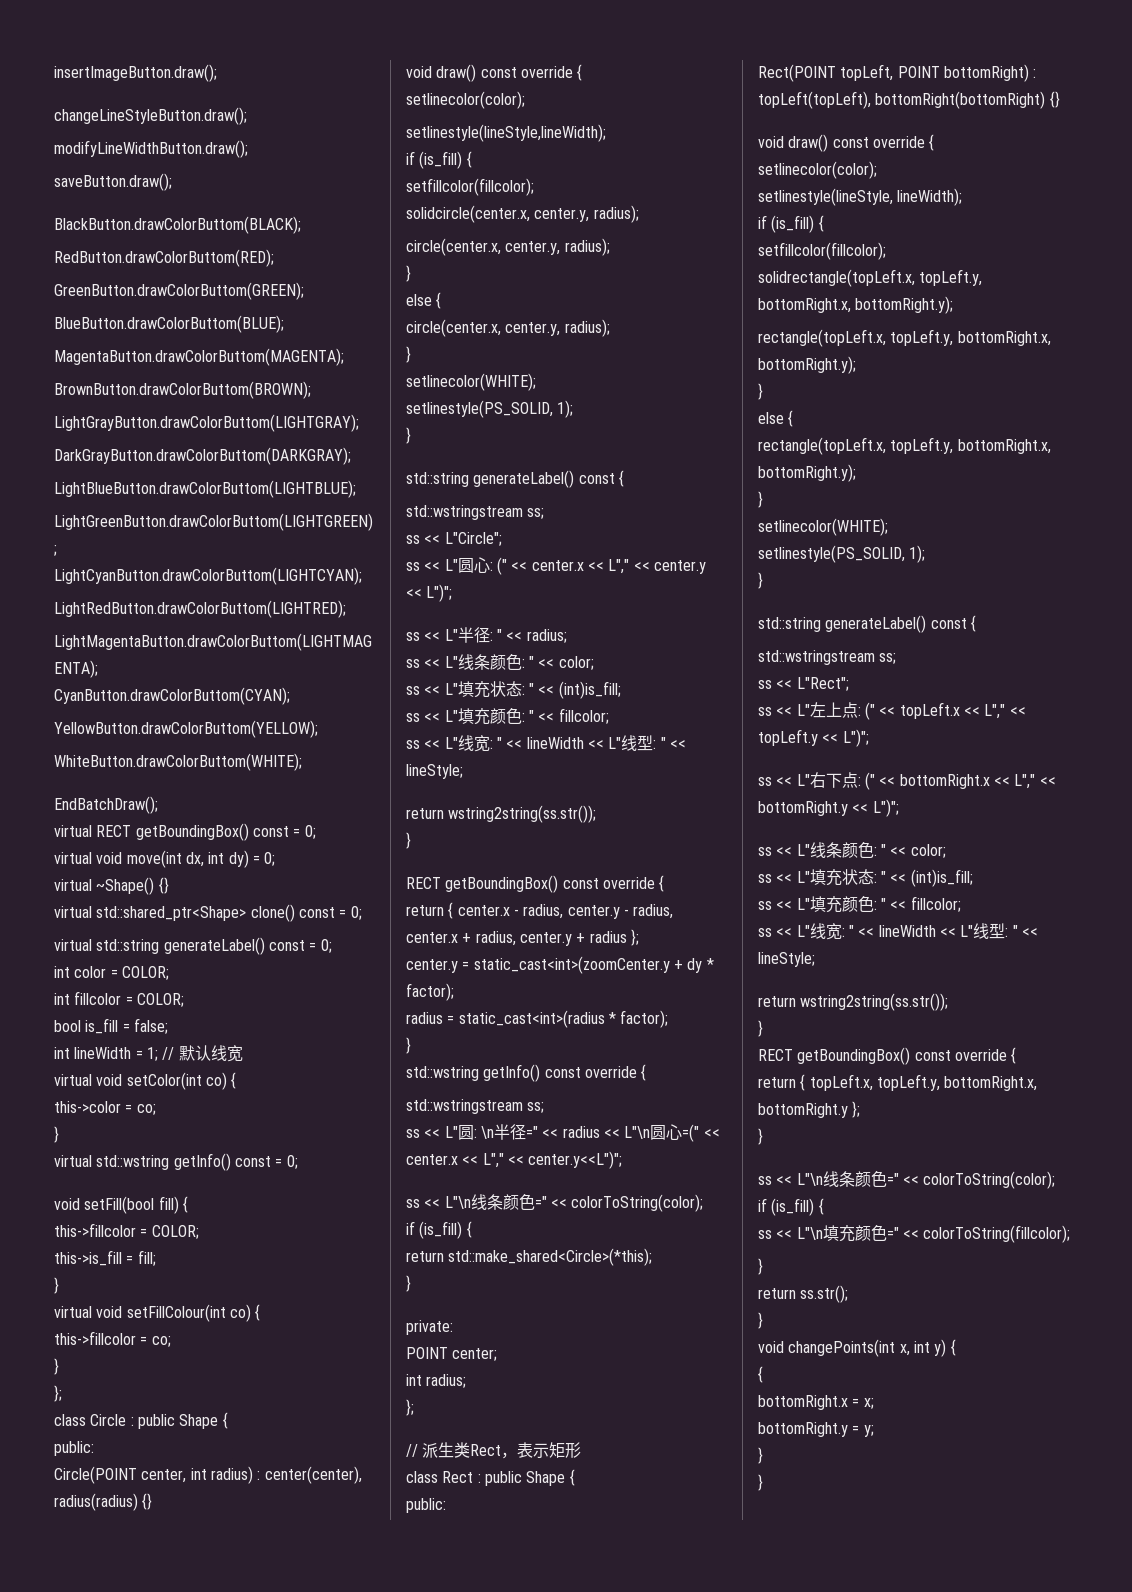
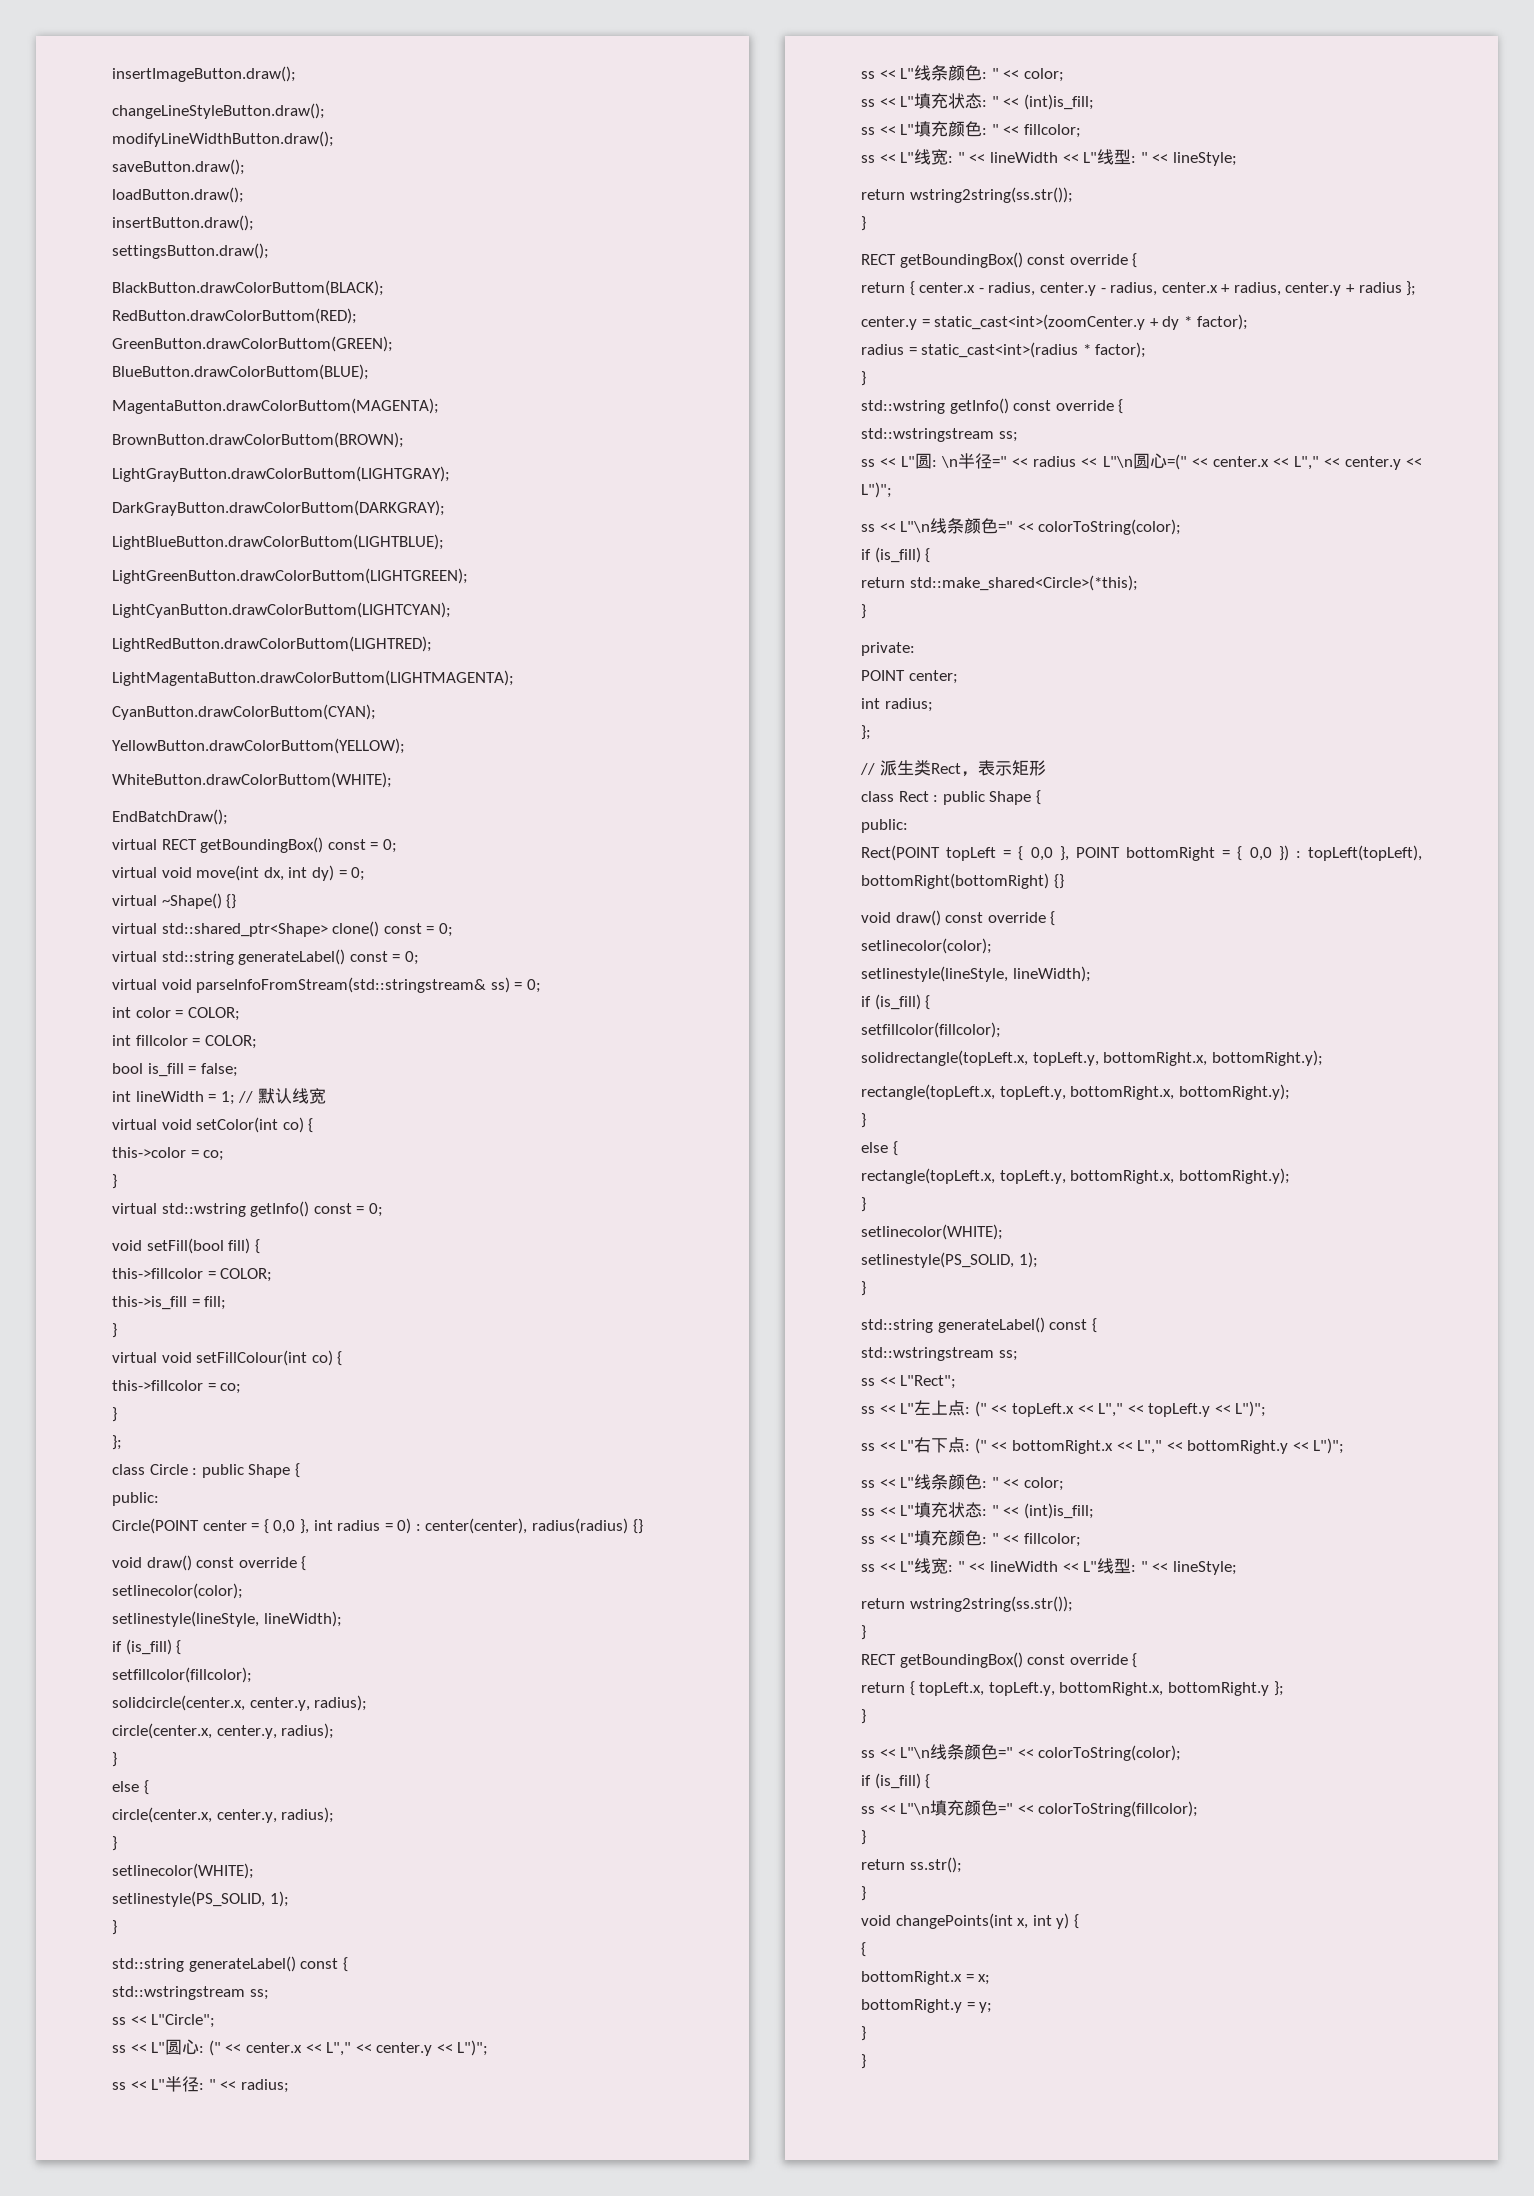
+ loadButton.draw();
+ insertButton.draw();
+ settingsButton.draw();
+ virtual void parseInfoFromStream(std::stringstream& ss) = 0;
- Circle(POINT center, int radius) : center(center), radius(radius) {}
+ Circle(POINT center = { 0,0 }, int radius = 0) : center(center), radius(radius) {}
  void draw() const override {
  setlinecolor(color);
- setlinestyle(lineStyle,lineWidth);
+ setlinestyle(lineStyle, lineWidth);
- ss << L"圆: \n半径=" << radius << L"\n圆心=(" << center.x << L"," << center.y<<L")";
+ ss << L"圆: \n半径=" << radius << L"\n圆心=(" << center.x << L"," << center.y << L")";
- Rect(POINT topLeft, POINT bottomRight) : topLeft(topLeft), bottomRight(bottomRight) {}
+ Rect(POINT topLeft = { 0,0 }, POINT bottomRight = { 0,0 }) : topLeft(topLeft), bottomRight(bottomRight) {}

